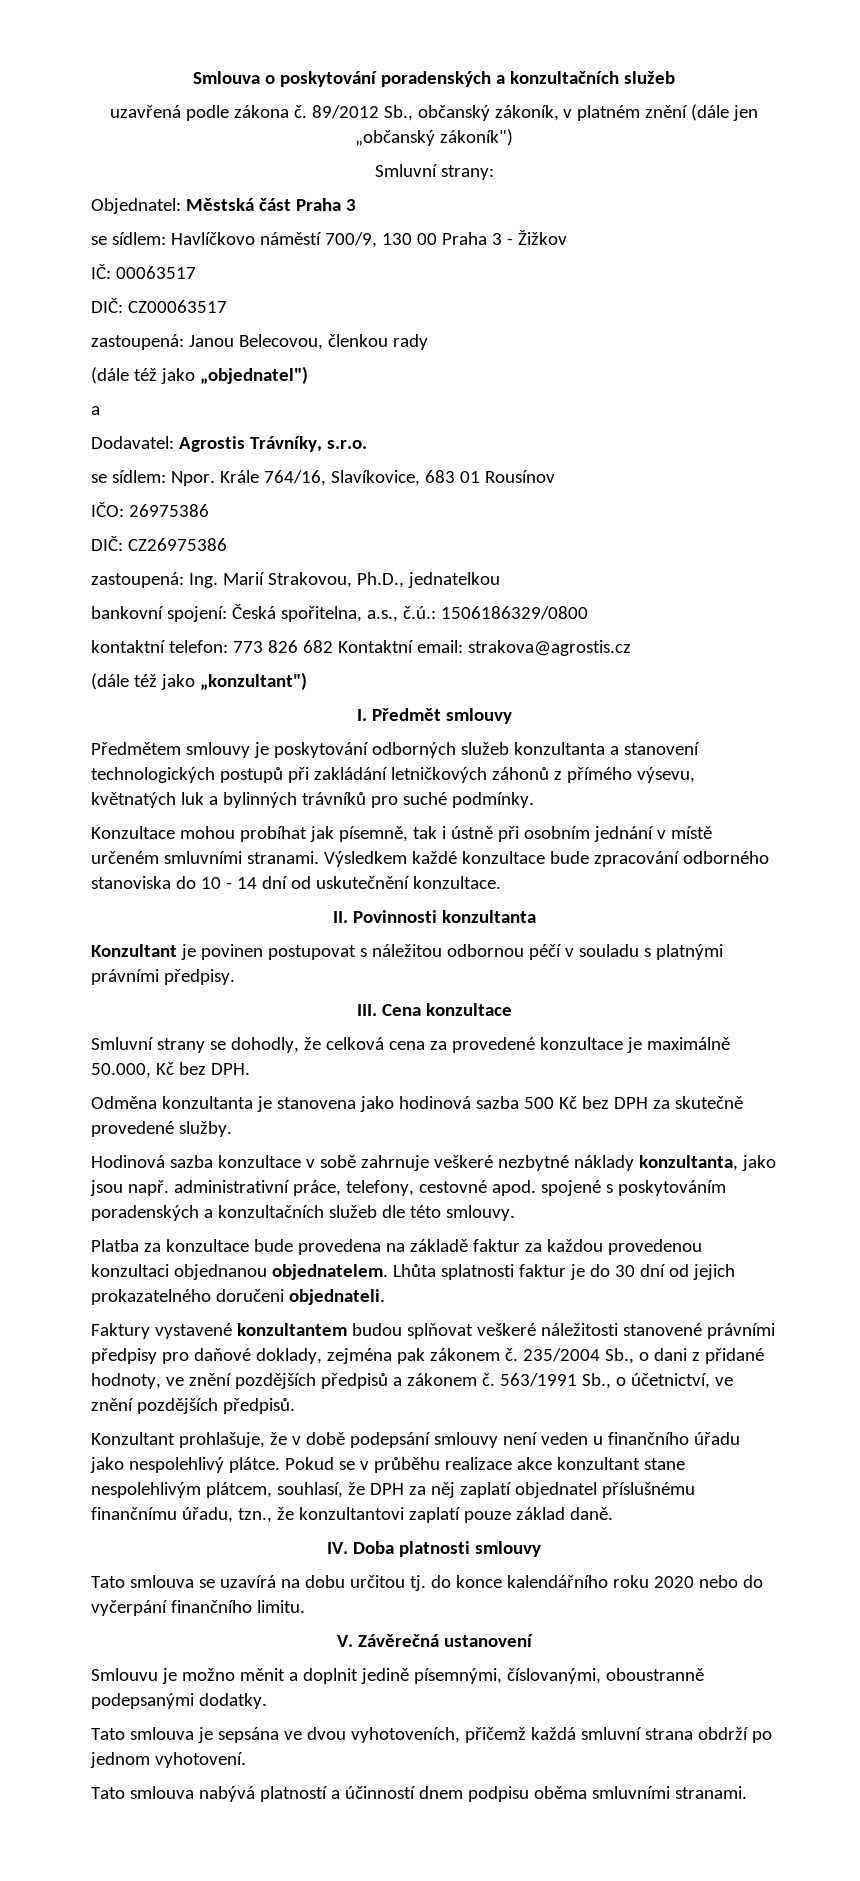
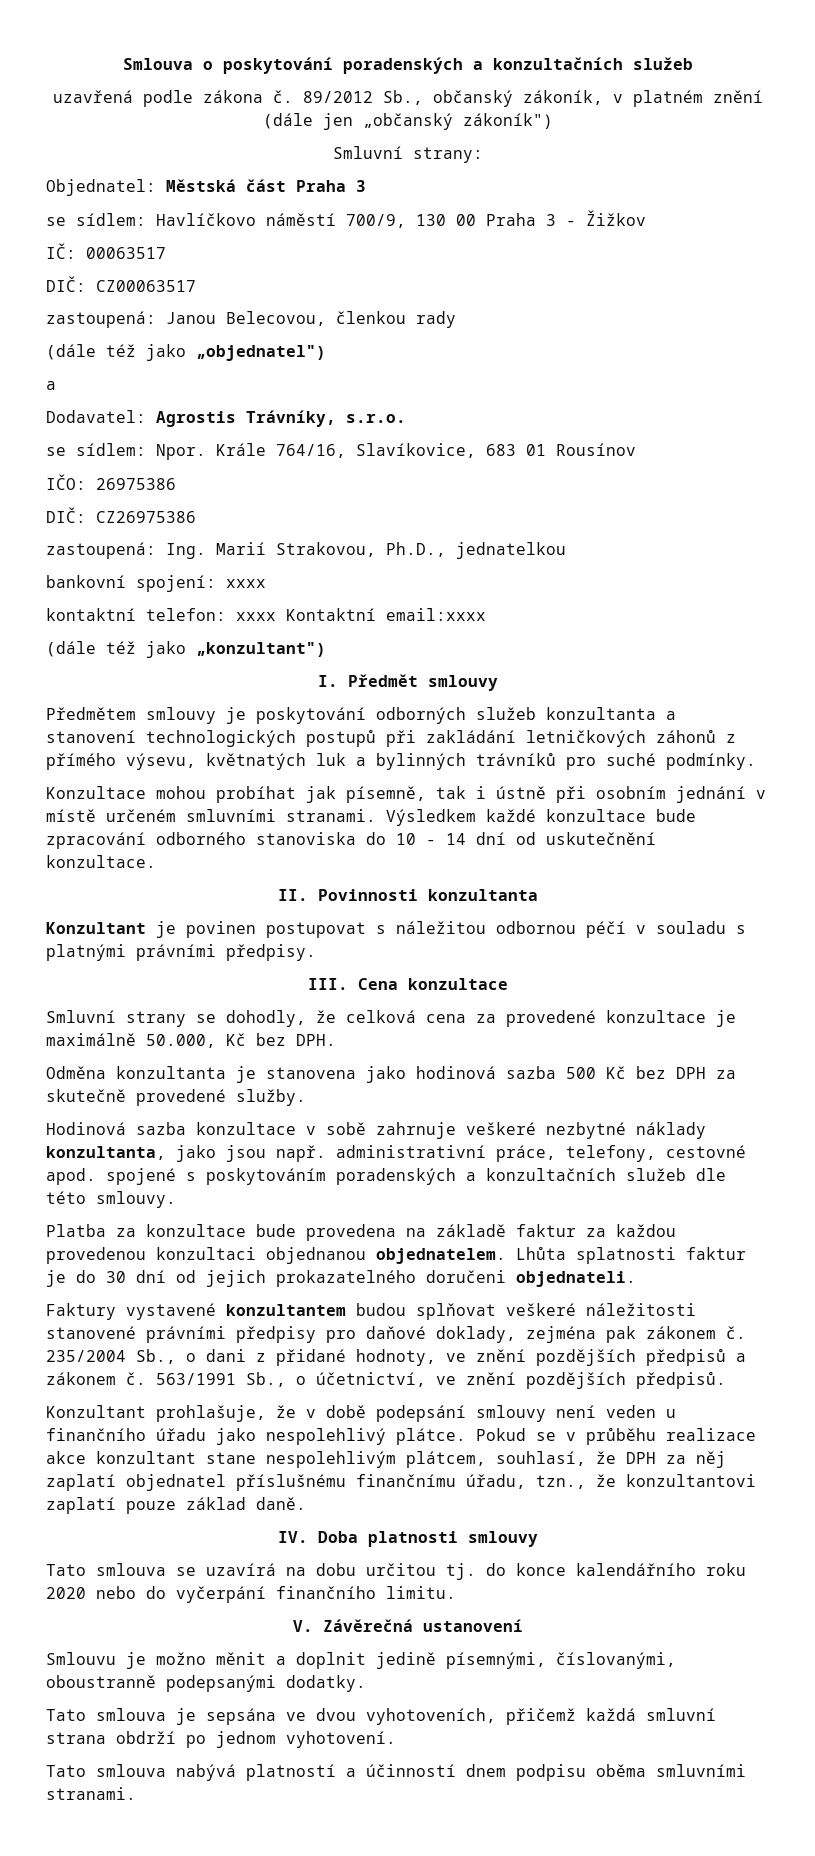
- bankovní spojení: Česká spořitelna, a.s., č.ú.: 1506186329/0800
- kontaktní telefon: 773 826 682 Kontaktní email: strakova@agrostis.cz
+ bankovní spojení: xxxx
+ kontaktní telefon: xxxx Kontaktní email:xxxx

